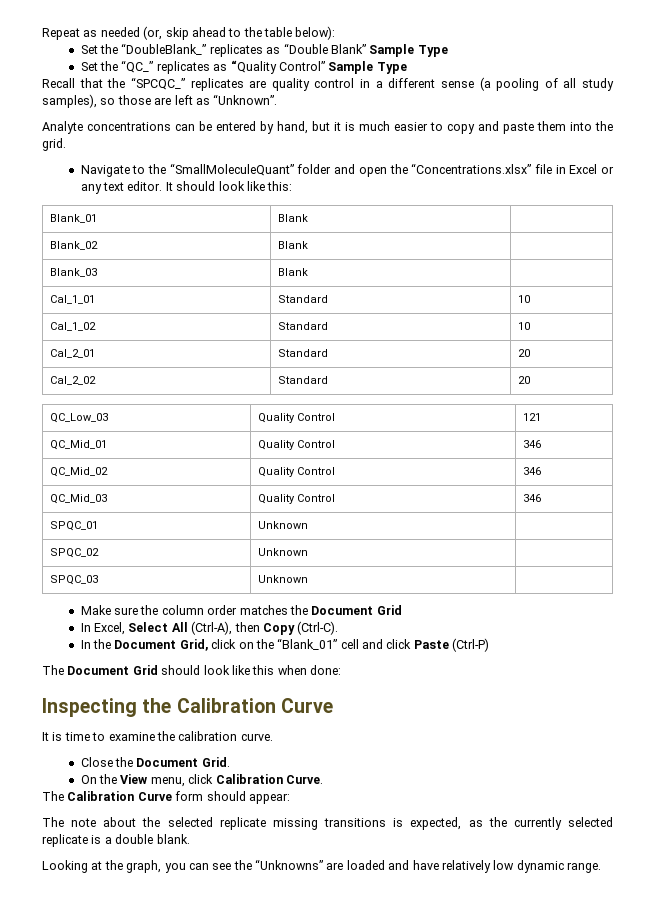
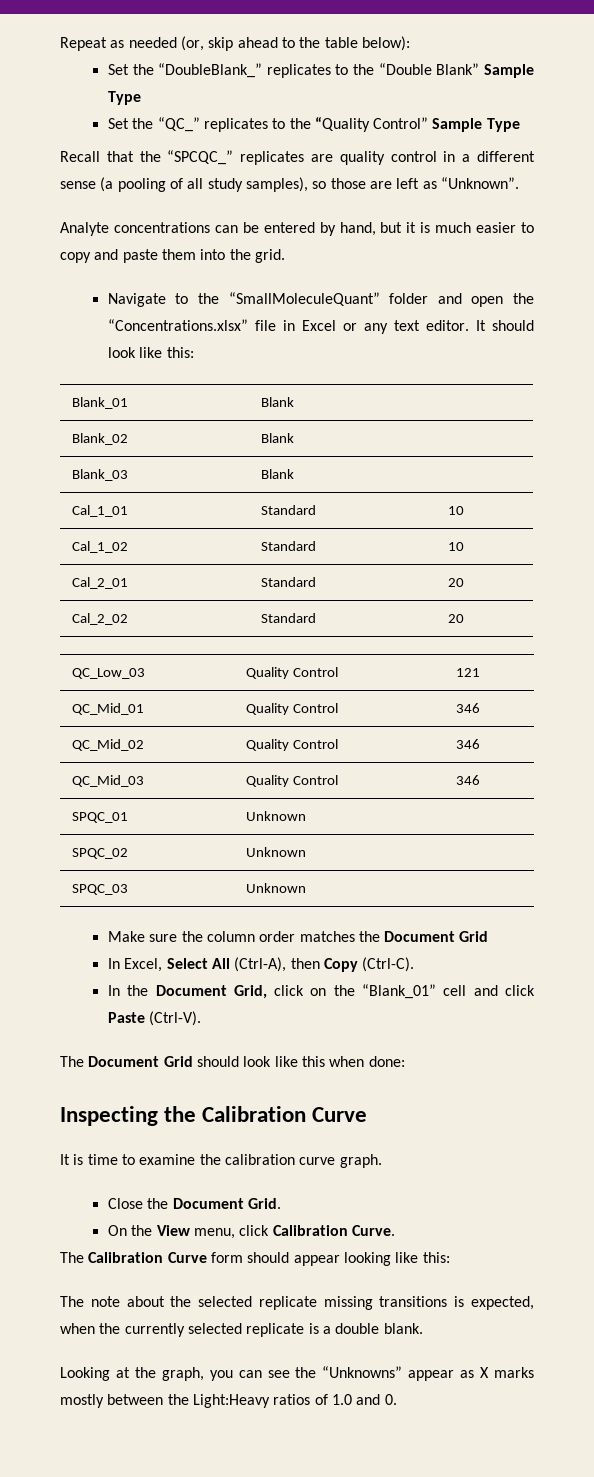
- Set the “DoubleBlank_” replicates as “Double Blank” Sample Type
+ Set the “DoubleBlank_” replicates to the “Double Blank” Sample Type
- Set the “QC_” replicates as “Quality Control” Sample Type
+ Set the “QC_” replicates to the “Quality Control” Sample Type
- In the Document Grid, click on the “Blank_01” cell and click Paste (Ctrl-P)
+ In the Document Grid, click on the “Blank_01” cell and click Paste (Ctrl-V).
- It is time to examine the calibration curve.
+ It is time to examine the calibration curve graph.
- The Calibration Curve form should appear:
+ The Calibration Curve form should appear looking like this:
- The note about the selected replicate missing transitions is expected, as the currently selected replicate is a double blank.
+ The note about the selected replicate missing transitions is expected, when the currently selected replicate is a double blank.
- Looking at the graph, you can see the “Unknowns” are loaded and have relatively low dynamic range.
+ Looking at the graph, you can see the “Unknowns” appear as X marks mostly between the Light:Heavy ratios of 1.0 and 0.

